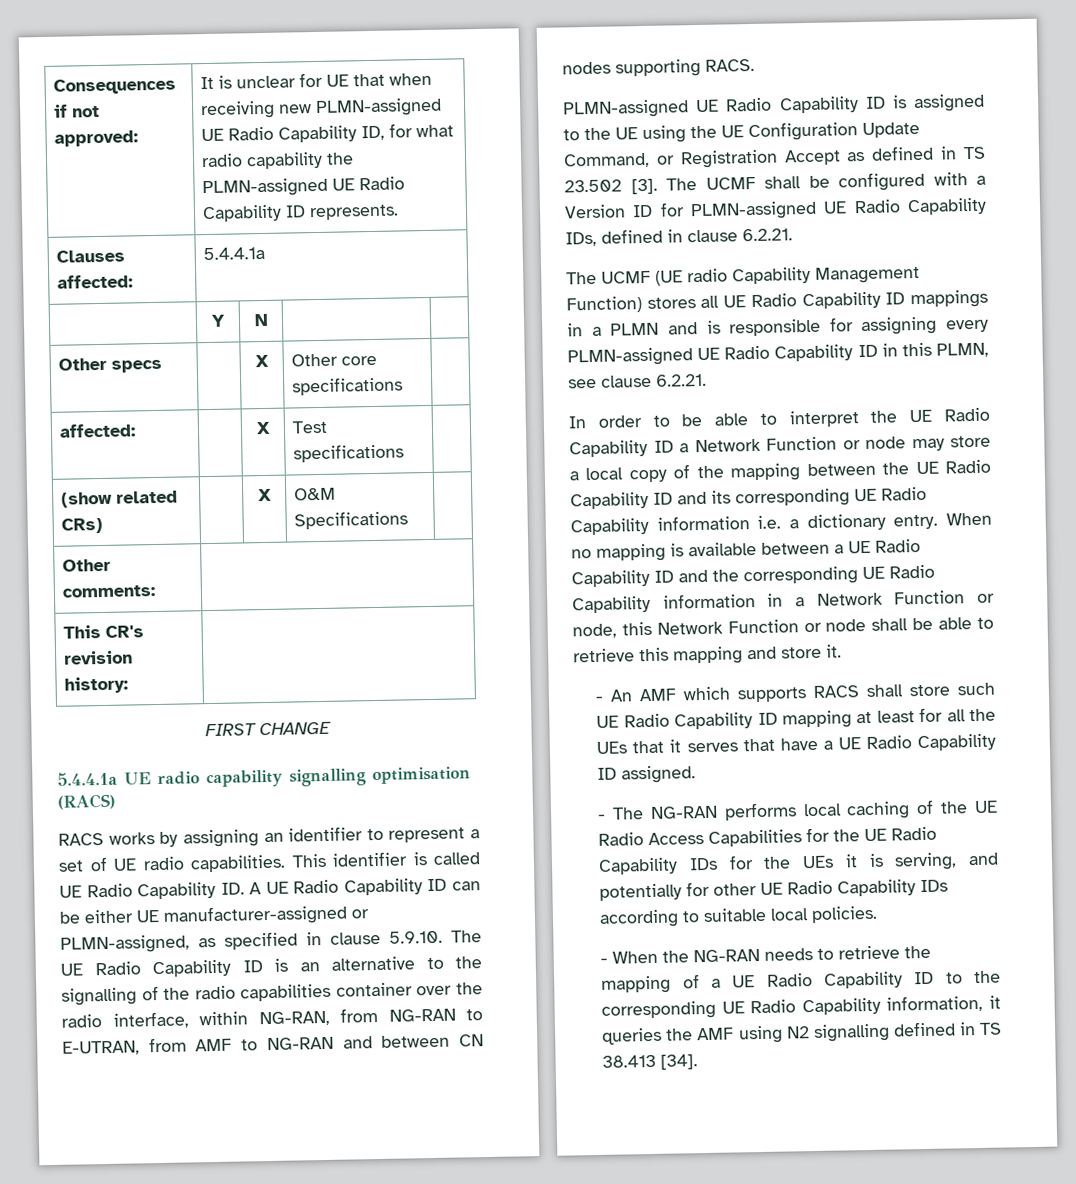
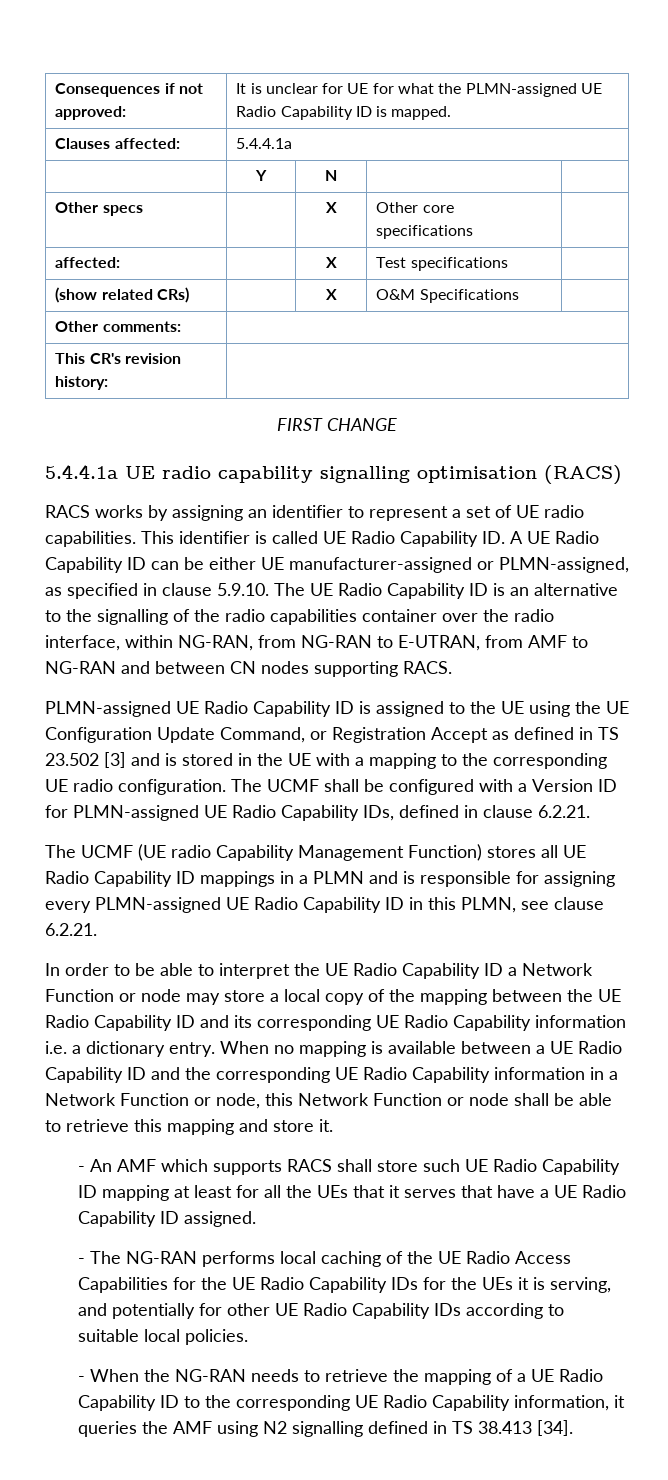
- Consequences if not approved: | It is unclear for UE that when receiving new PLMN-assigned UE Radio Capability ID, for what radio capability the PLMN-assigned UE Radio Capability ID represents.
+ Consequences if not approved: | It is unclear for UE for what the PLMN-assigned UE Radio Capability ID is mapped.
- PLMN-assigned UE Radio Capability ID is assigned to the UE using the UE Configuration Update Command, or Registration Accept as defined in TS 23.502 [3].
+ PLMN-assigned UE Radio Capability ID is assigned to the UE using the UE Configuration Update Command, or Registration Accept as defined in TS 23.502 [3] and is stored in the UE with a mapping to the corresponding UE radio configuration.

